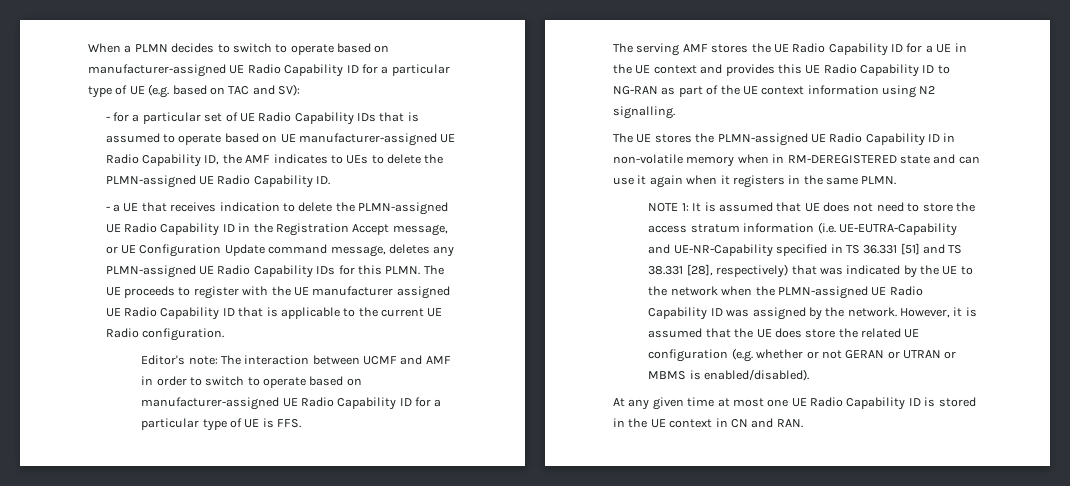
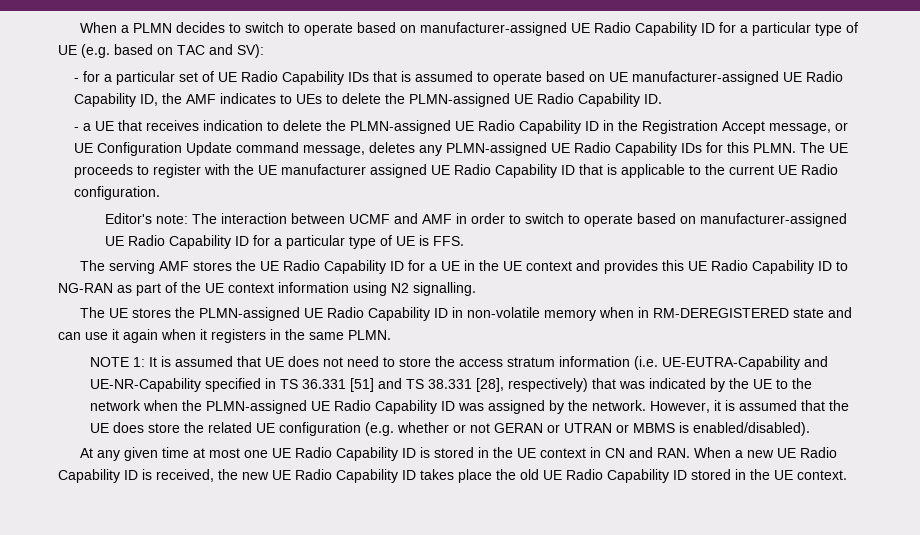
- At any given time at most one UE Radio Capability ID is stored in the UE context in CN and RAN.
+ At any given time at most one UE Radio Capability ID is stored in the UE context in CN and RAN. When a new UE Radio Capability ID is received, the new UE Radio Capability ID takes place the old UE Radio Capability ID stored in the UE context.

